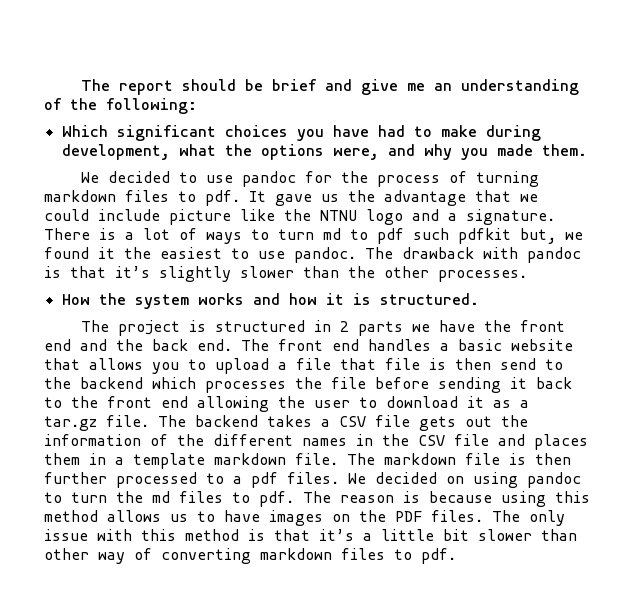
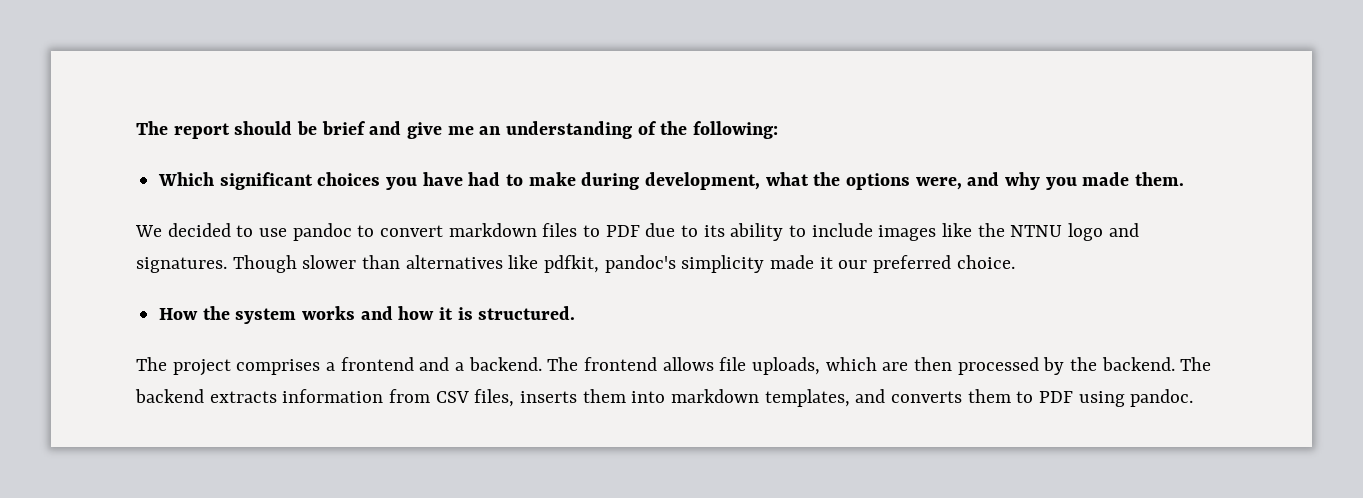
- We decided to use pandoc for the process of turning markdown files to pdf. It gave us the advantage that we could include picture like the NTNU logo and a signature. There is a lot of ways to turn md to pdf such pdfkit but, we found it the easiest to use pandoc. The drawback with pandoc is that it’s slightly slower than the other processes.
+ We decided to use pandoc to convert markdown files to PDF due to its ability to include images like the NTNU logo and signatures. Though slower than alternatives like pdfkit, pandoc's simplicity made it our preferred choice.
- The project is structured in 2 parts we have the front end and the back end. The front end handles a basic website that allows you to upload a file that file is then send to the backend which processes the file before sending it back to the front end allowing the user to download it as a tar.gz file. The backend takes a CSV file gets out the information of the different names in the CSV file and places them in a template markdown file. The markdown file is then further processed to a pdf files. We decided on using pandoc to turn the md files to pdf. The reason is because using this method allows us to have images on the PDF files. The only issue with this method is that it’s a little bit slower than other way of converting markdown files to pdf.
+ The project comprises a frontend and a backend. The frontend allows file uploads, which are then processed by the backend. The backend extracts information from CSV files, inserts them into markdown templates, and converts them to PDF using pandoc.

